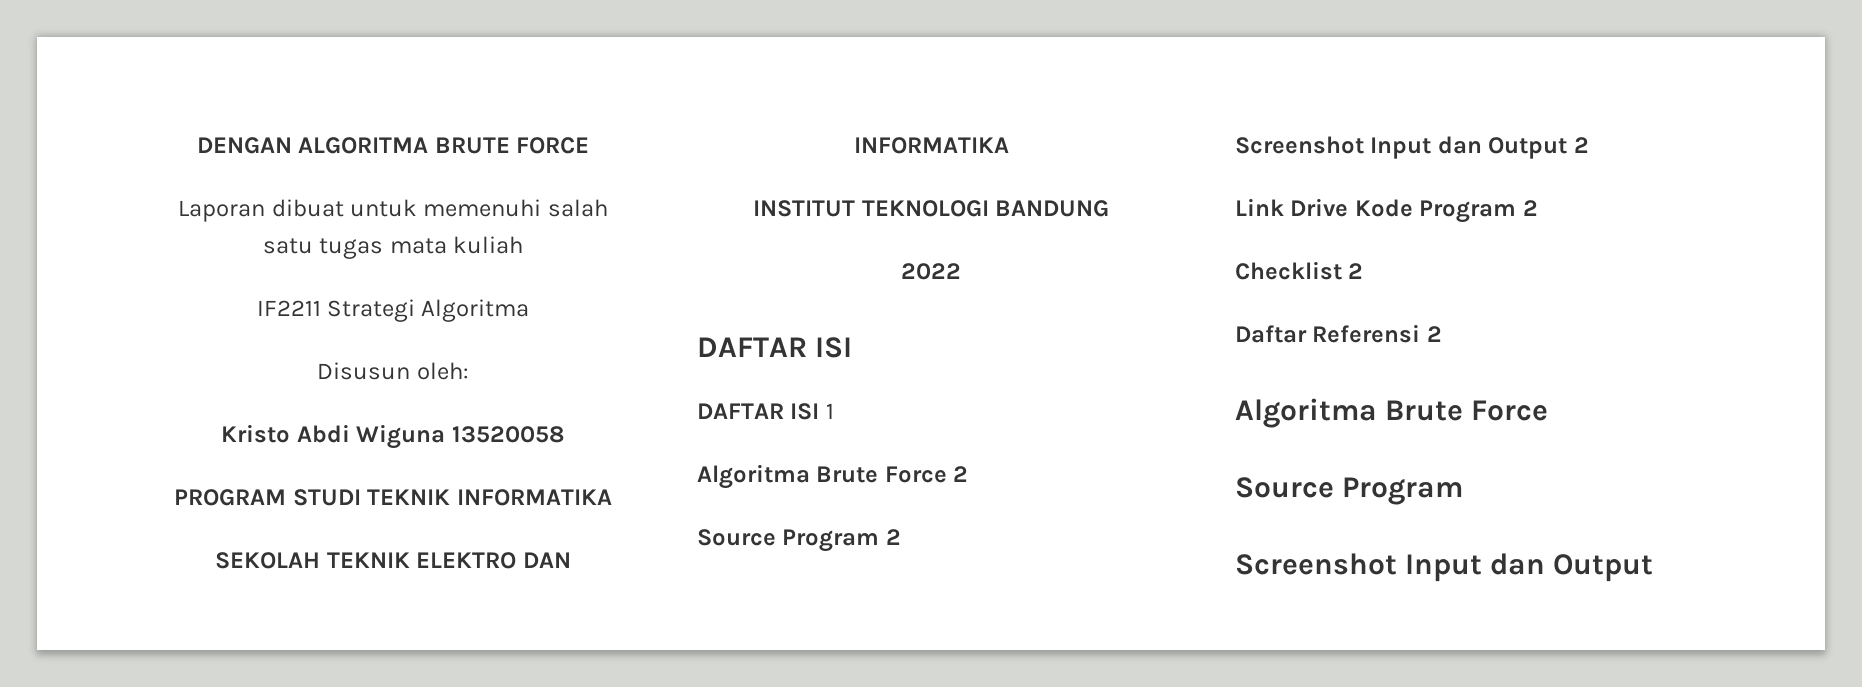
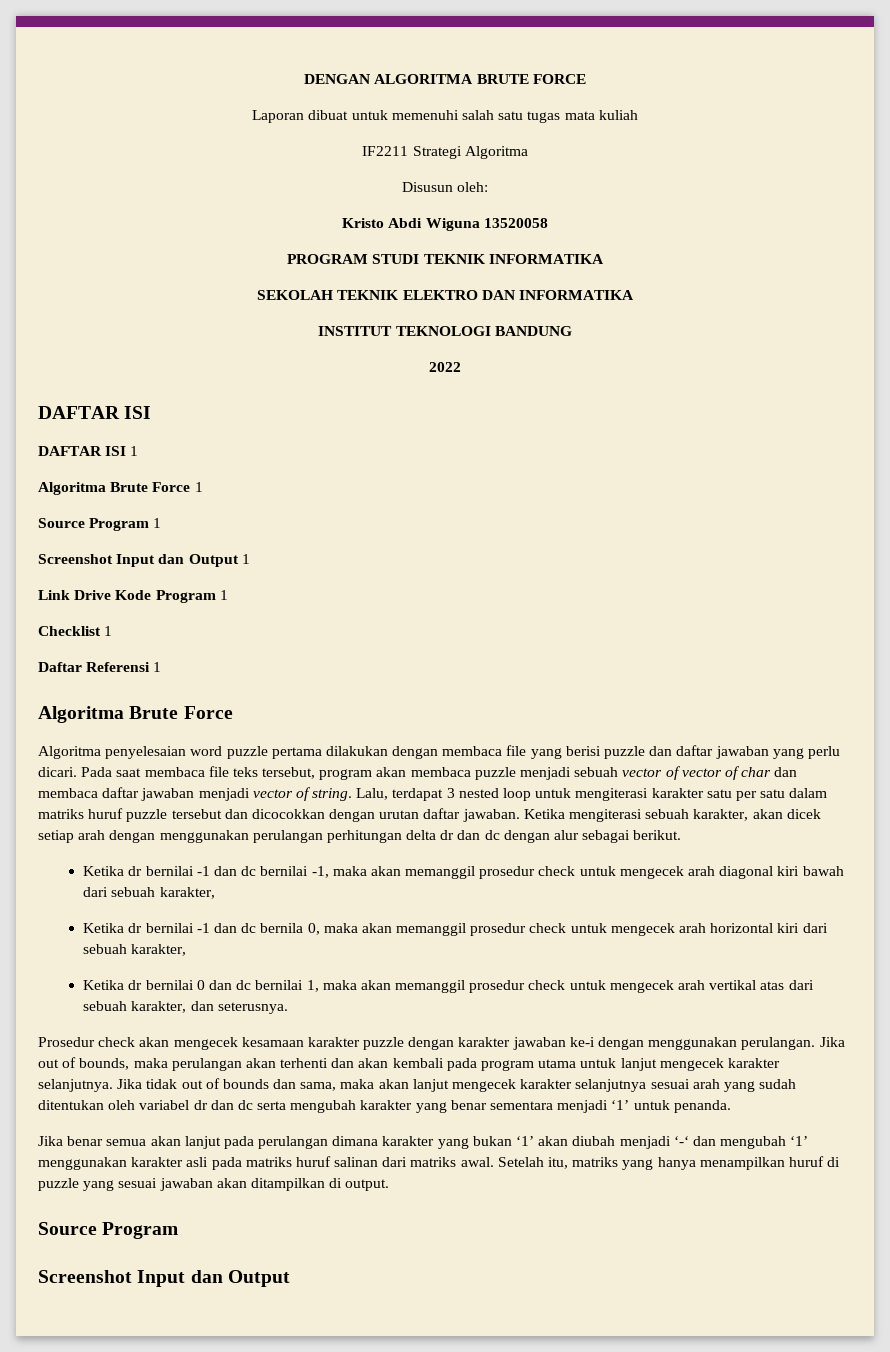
- Algoritma Brute Force 2
- Source Program 2
- Screenshot Input dan Output 2
+ Algoritma Brute Force 1
+ Source Program 1
+ Screenshot Input dan Output 1
- Link Drive Kode Program 2
+ Link Drive Kode Program 1
- Checklist 2
+ Checklist 1
- Daftar Referensi 2
+ Daftar Referensi 1
  Algoritma Brute Force
+ Algoritma penyelesaian word puzzle pertama dilakukan dengan membaca file yang berisi puzzle dan daftar jawaban yang perlu dicari. Pada saat membaca file teks tersebut, program akan membaca puzzle menjadi sebuah vector of vector of char dan membaca daftar jawaban menjadi vector of string. Lalu, terdapat 3 nested loop untuk mengiterasi karakter satu per satu dalam matriks huruf puzzle tersebut dan dicocokkan dengan urutan daftar jawaban. Ketika mengiterasi sebuah karakter, akan dicek setiap arah dengan menggunakan perulangan perhitungan delta dr dan dc dengan alur sebagai berikut.
+ Ketika dr bernilai -1 dan dc bernilai -1, maka akan memanggil prosedur check untuk mengecek arah diagonal kiri bawah dari sebuah karakter,
+ Ketika dr bernilai -1 dan dc bernila 0, maka akan memanggil prosedur check untuk mengecek arah horizontal kiri dari sebuah karakter,
+ Ketika dr bernilai 0 dan dc bernilai 1, maka akan memanggil prosedur check untuk mengecek arah vertikal atas dari sebuah karakter, dan seterusnya.
+ Prosedur check akan mengecek kesamaan karakter puzzle dengan karakter jawaban ke-i dengan menggunakan perulangan. Jika out of bounds, maka perulangan akan terhenti dan akan kembali pada program utama untuk lanjut mengecek karakter selanjutnya. Jika tidak out of bounds dan sama, maka akan lanjut mengecek karakter selanjutnya sesuai arah yang sudah ditentukan oleh variabel dr dan dc serta mengubah karakter yang benar sementara menjadi ‘1’ untuk penanda.
+ Jika benar semua akan lanjut pada perulangan dimana karakter yang bukan ‘1’ akan diubah menjadi ‘-‘ dan mengubah ‘1’ menggunakan karakter asli pada matriks huruf salinan dari matriks awal. Setelah itu, matriks yang hanya menampilkan huruf di puzzle yang sesuai jawaban akan ditampilkan di output.

